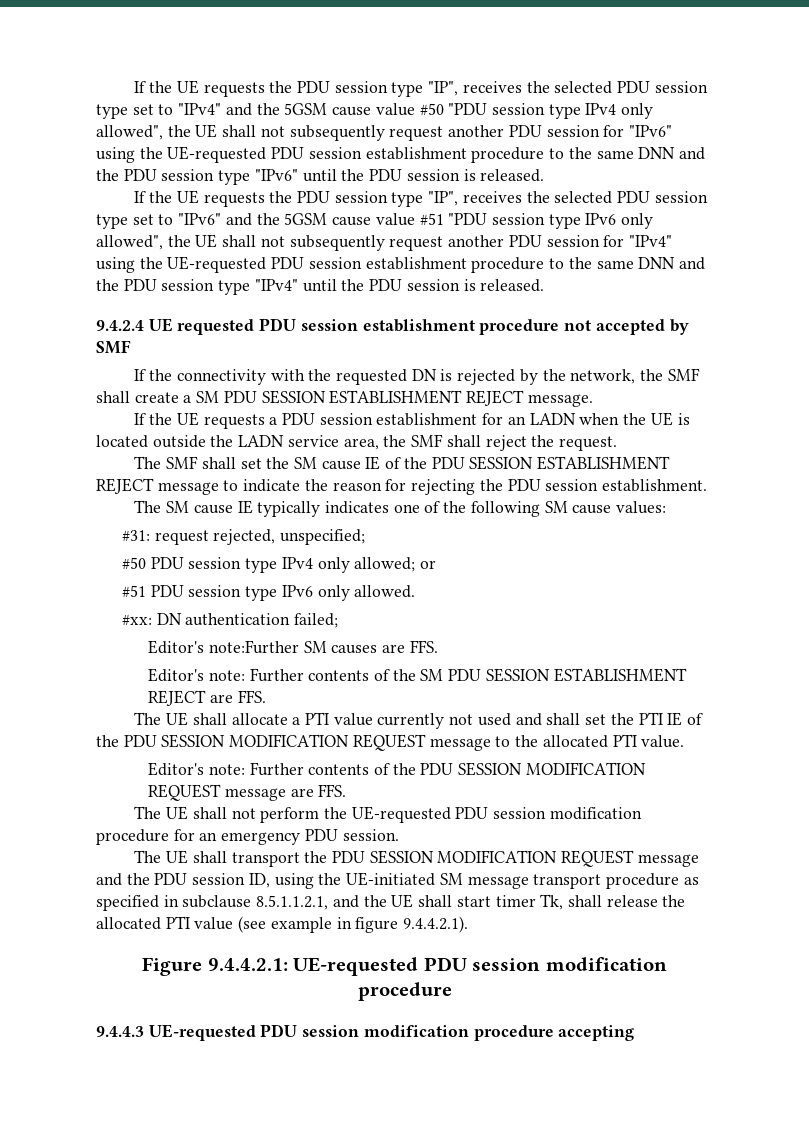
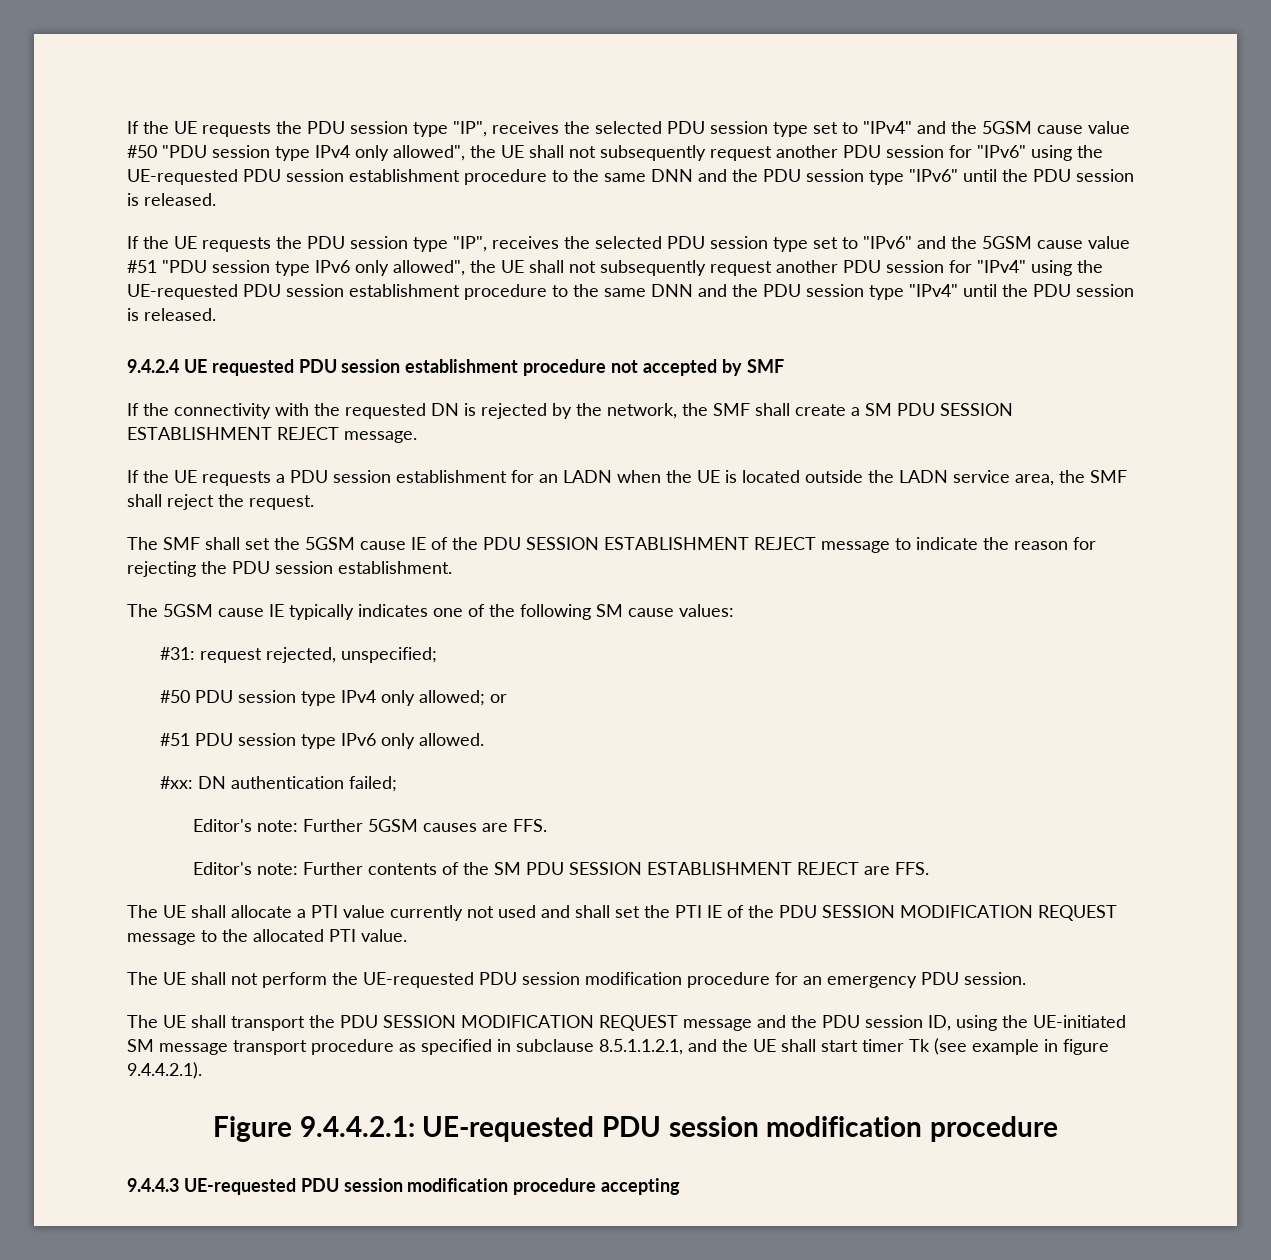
- The SMF shall set the SM cause IE of the PDU SESSION ESTABLISHMENT REJECT message to indicate the reason for rejecting the PDU session establishment.
+ The SMF shall set the 5GSM cause IE of the PDU SESSION ESTABLISHMENT REJECT message to indicate the reason for rejecting the PDU session establishment.
- The SM cause IE typically indicates one of the following SM cause values:
+ The 5GSM cause IE typically indicates one of the following SM cause values:
- Editor's note:Further SM causes are FFS.
+ Editor's note: Further 5GSM causes are FFS.
- Editor's note: Further contents of the PDU SESSION MODIFICATION REQUEST message are FFS.
- The UE shall transport the PDU SESSION MODIFICATION REQUEST message and the PDU session ID, using the UE-initiated SM message transport procedure as specified in subclause 8.5.1.1.2.1, and the UE shall start timer Tk, shall release the allocated PTI value (see example in figure 9.4.4.2.1).
+ The UE shall transport the PDU SESSION MODIFICATION REQUEST message and the PDU session ID, using the UE-initiated SM message transport procedure as specified in subclause 8.5.1.1.2.1, and the UE shall start timer Tk (see example in figure 9.4.4.2.1).

